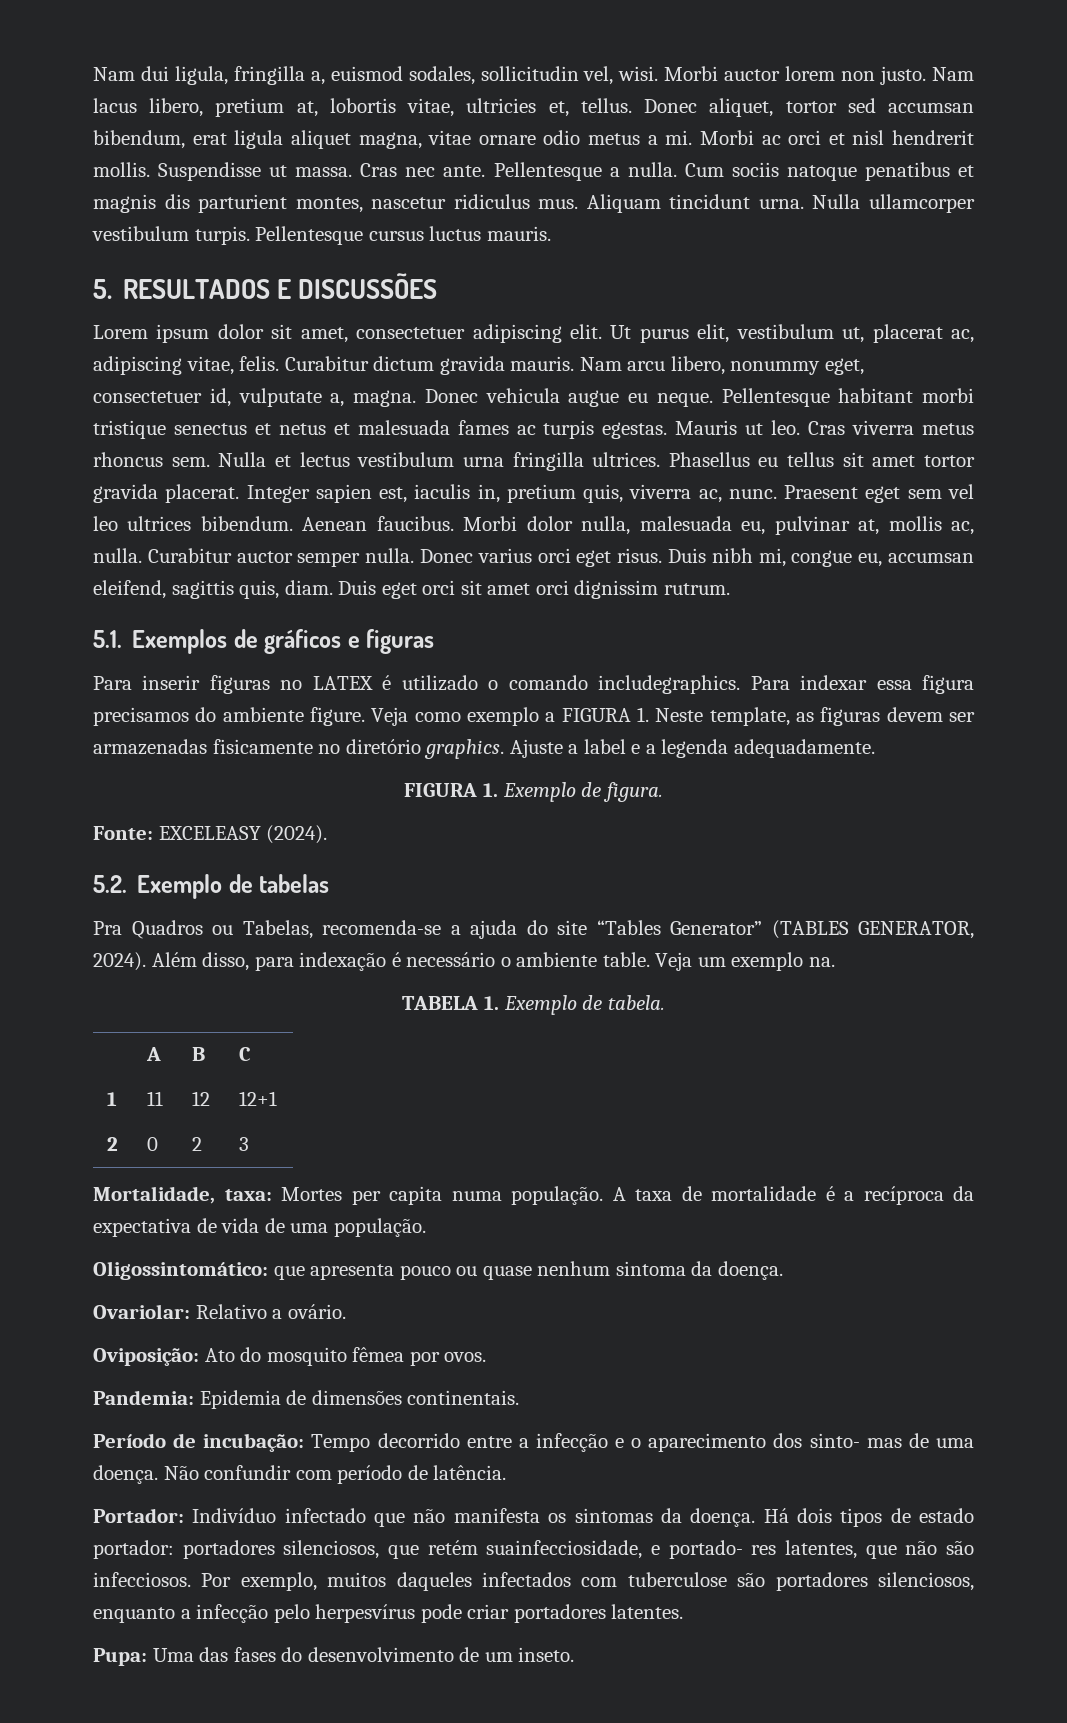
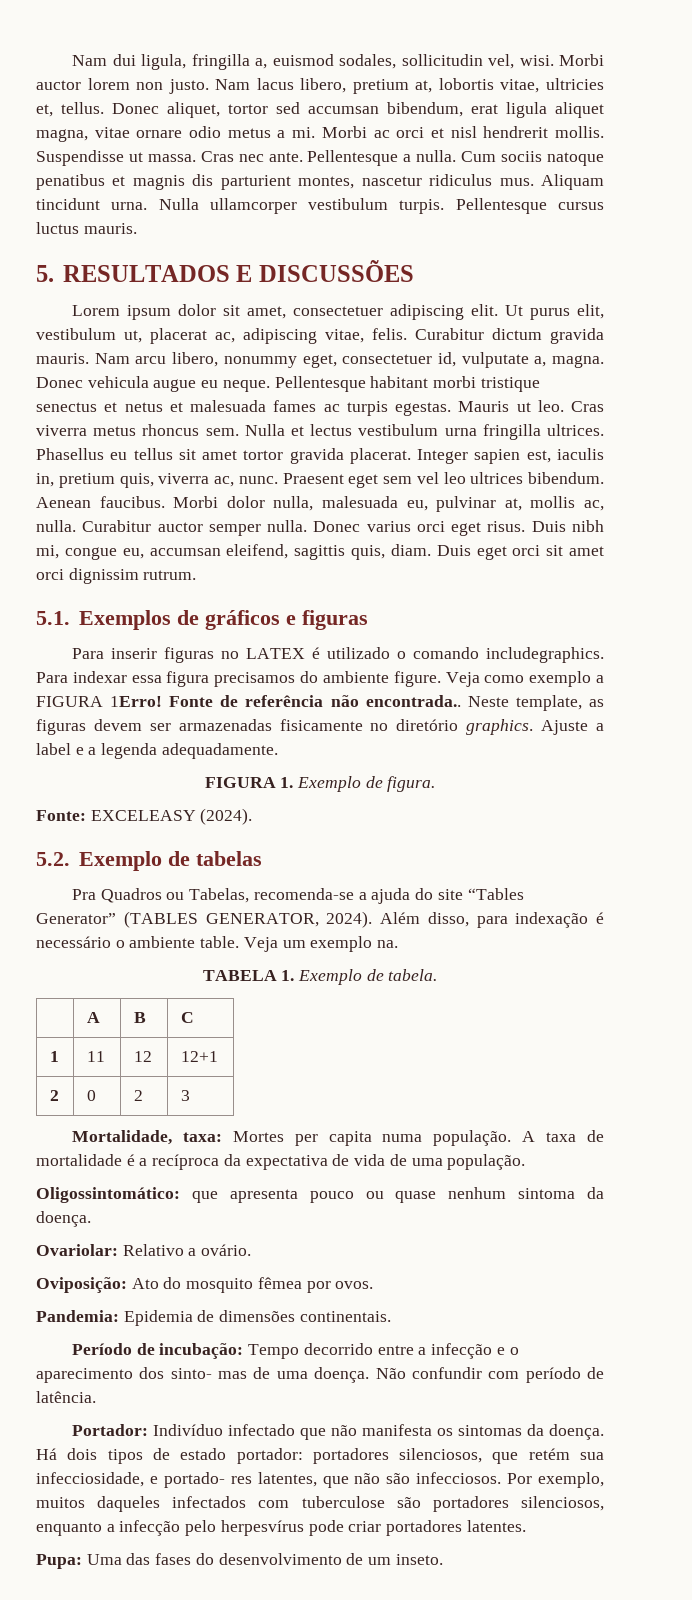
- Veja como exemplo a FIGURA 1. Neste template, as figuras devem ser armazenadas fisicamente no diretório graphics.
+ Veja como exemplo a FIGURA 1Erro! Fonte de referência não encontrada.. Neste template, as figuras devem ser armazenadas fisicamente no diretório graphics.
- Há dois tipos de estado portador: portadores silenciosos, que retém suainfecciosidade, e portado- res latentes, que não são infecciosos.
+ Há dois tipos de estado portador: portadores silenciosos, que retém sua infecciosidade, e portado- res latentes, que não são infecciosos.

